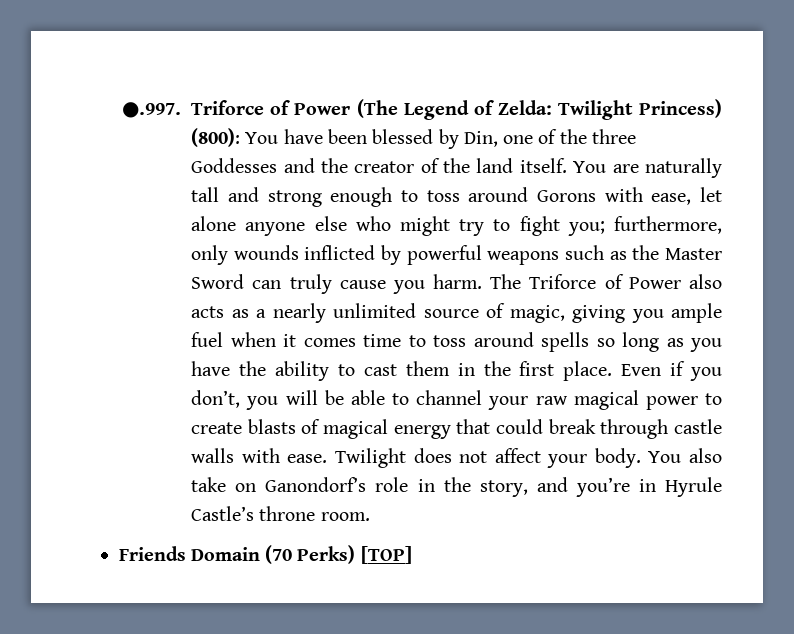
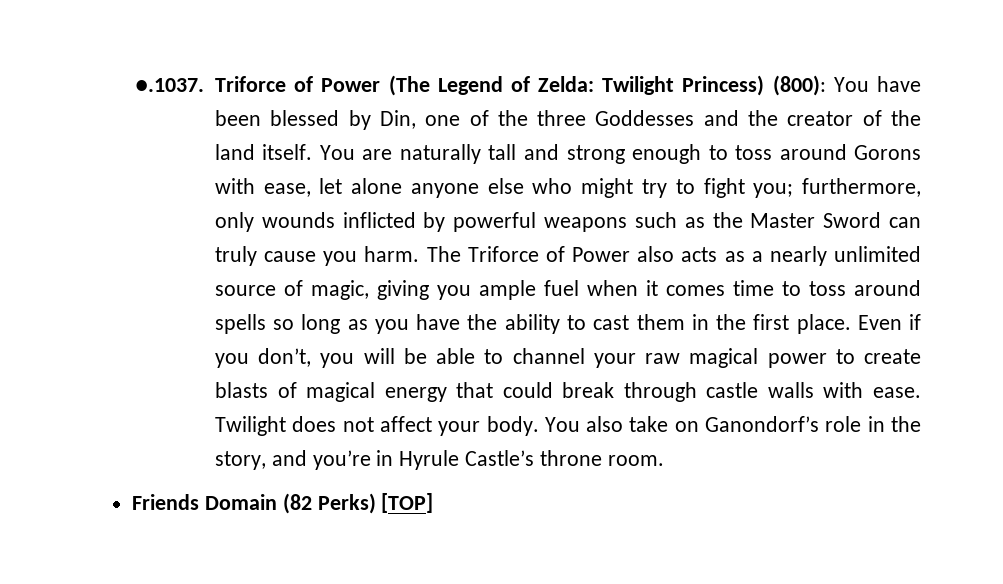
- ●.997. Triforce of Power (The Legend of Zelda: Twilight Princess) (800): You have been blessed by Din, one of the three Goddesses and the creator of the land itself.
+ ●.1037. Triforce of Power (The Legend of Zelda: Twilight Princess) (800): You have been blessed by Din, one of the three Goddesses and the creator of the land itself.
- Friends Domain (70 Perks) [TOP]
+ Friends Domain (82 Perks) [TOP]

